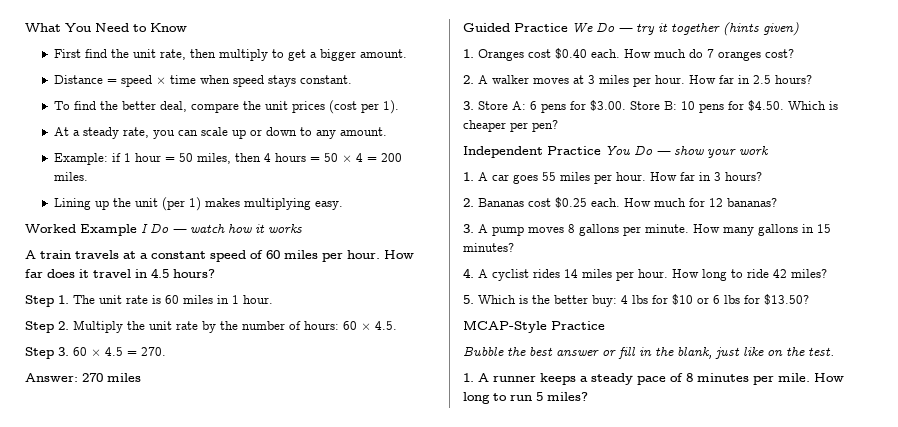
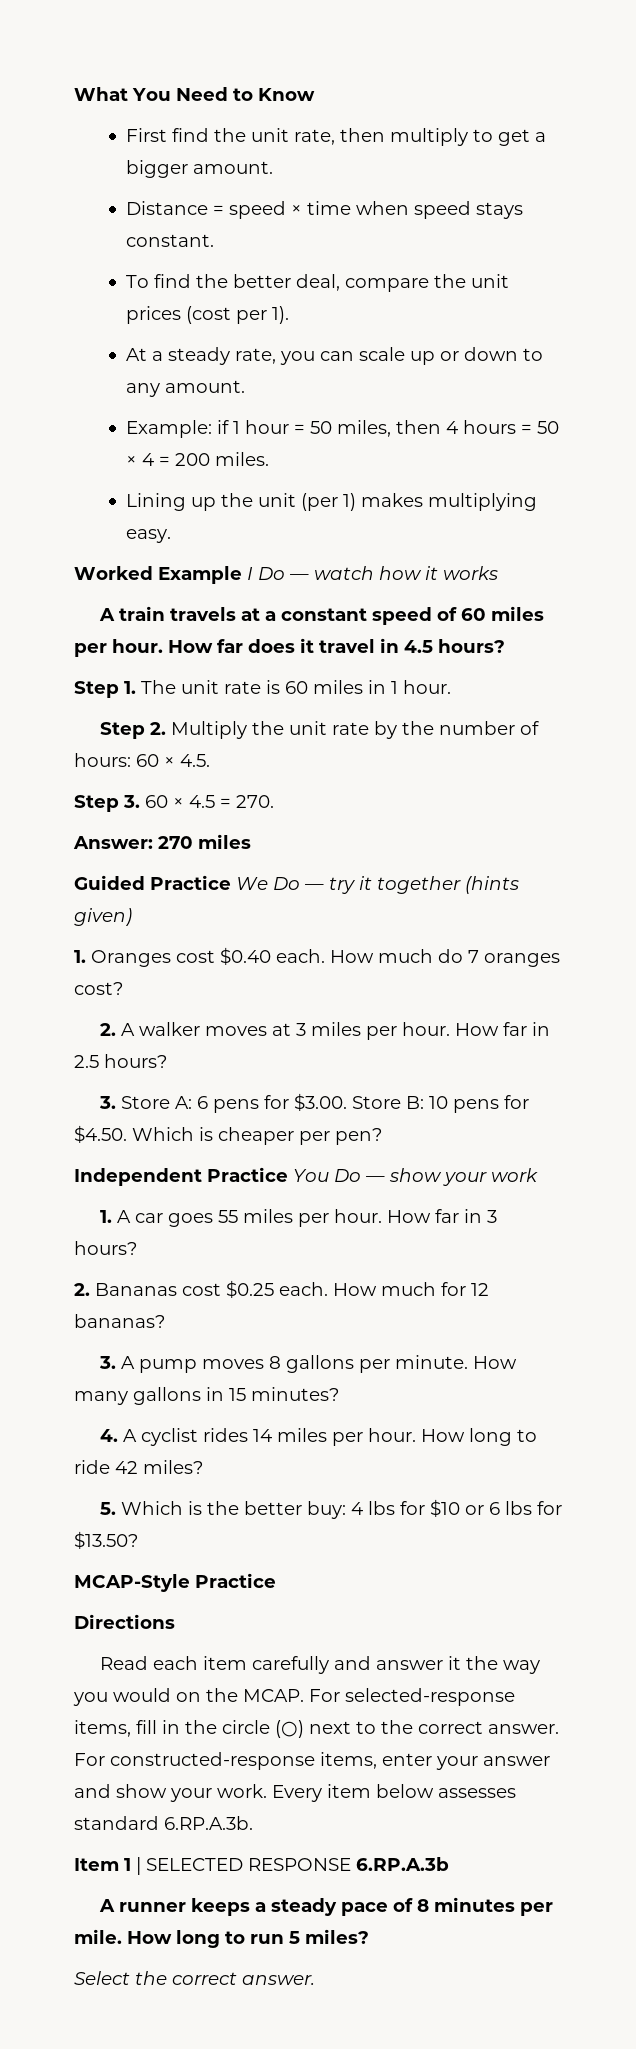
- Bubble the best answer or fill in the blank, just like on the test.
- 1. A runner keeps a steady pace of 8 minutes per mile.
+ Directions
+ Read each item carefully and answer it the way you would on the MCAP. For selected-response items, fill in the circle (○) next to the correct answer. For constructed-response items, enter your answer and show your work. Every item below assesses standard 6.RP.A.3b.
+ Item 1 | SELECTED RESPONSE 6.RP.A.3b
+ A runner keeps a steady pace of 8 minutes per mile.
+ Select the correct answer.

